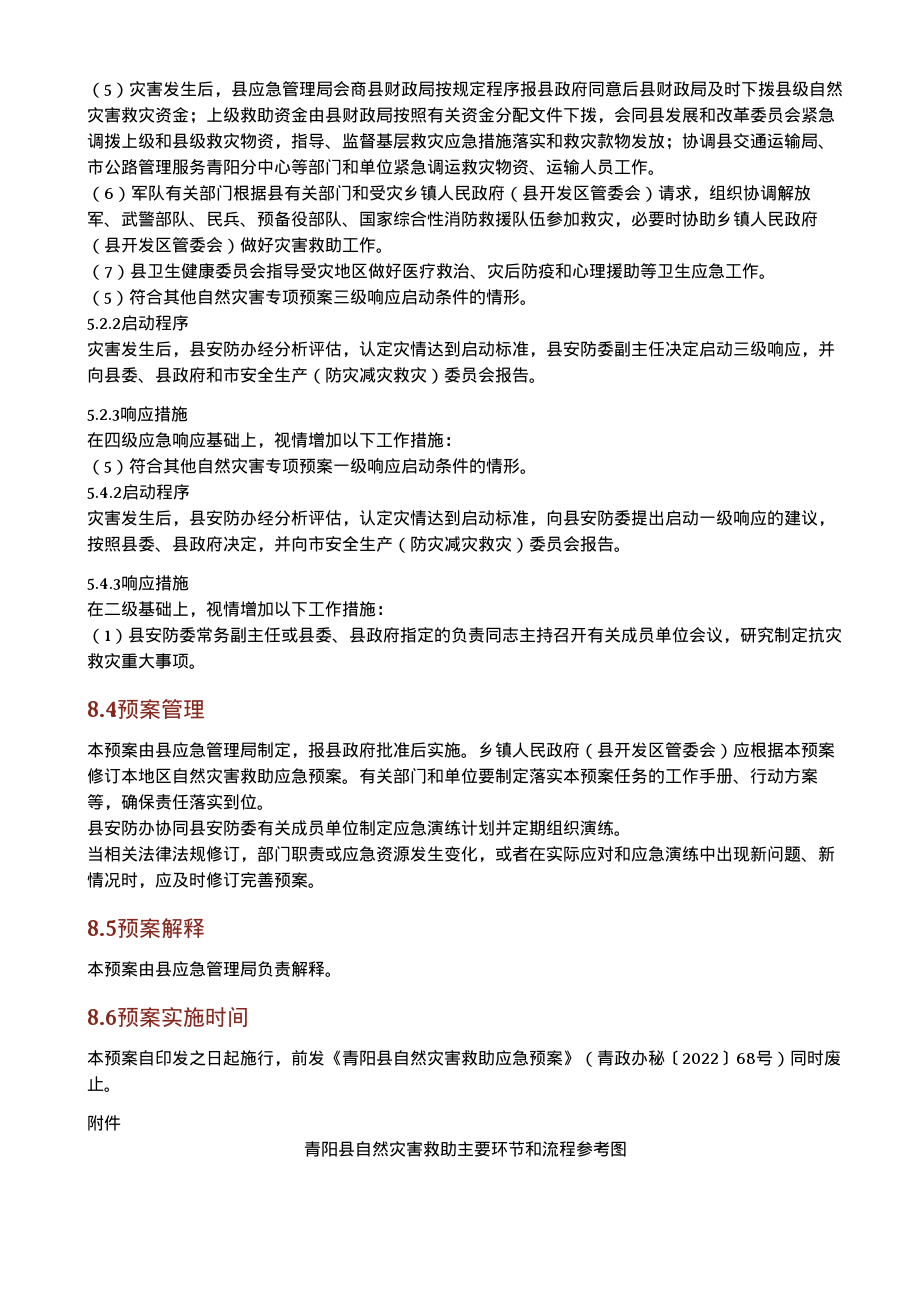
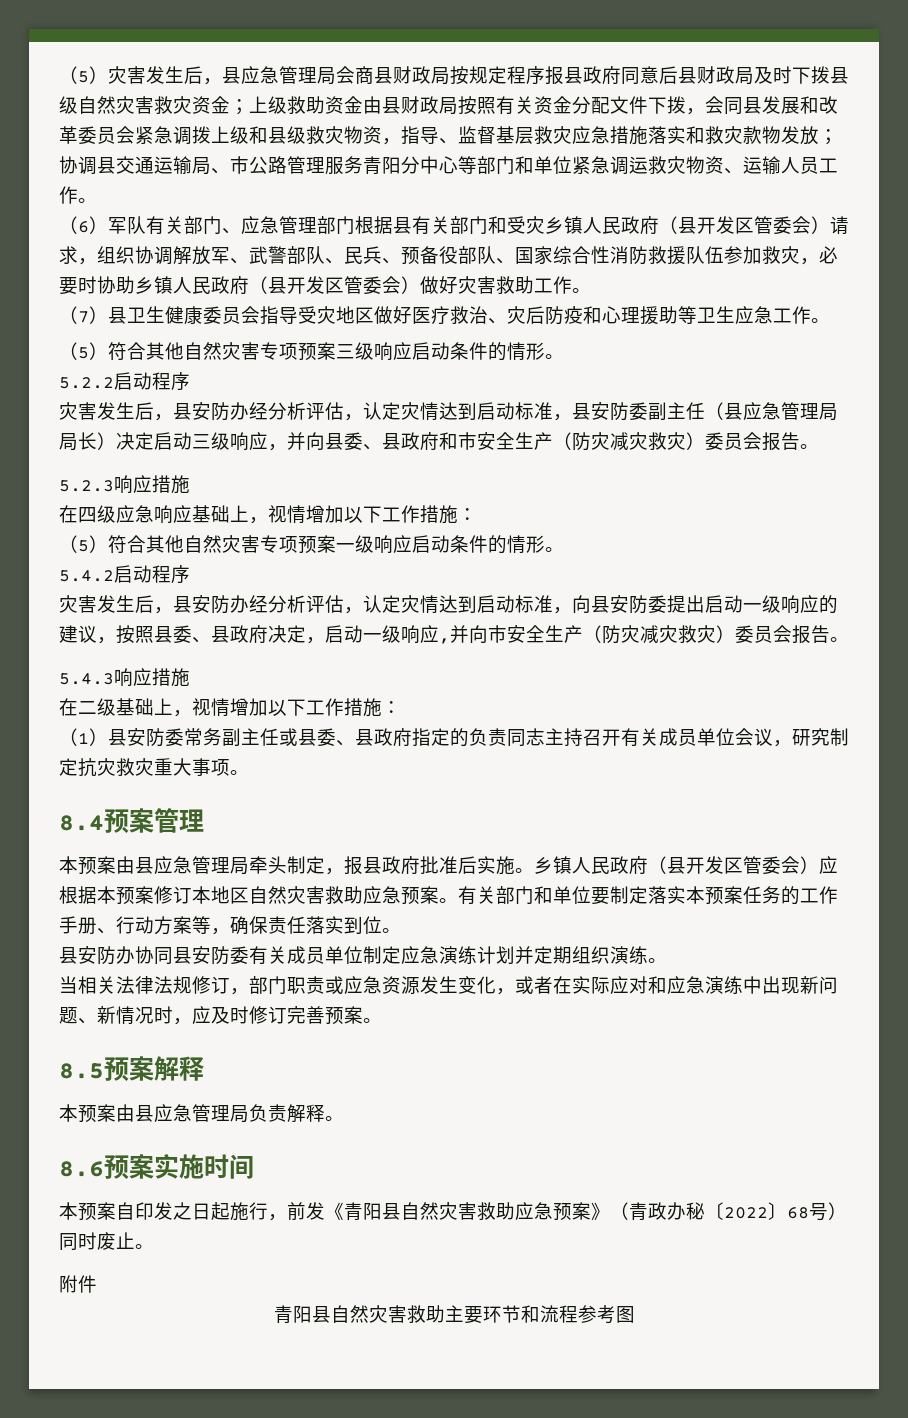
- （6）军队有关部门根据县有关部门和受灾乡镇人民政府（县开发区管委会）请求，组织协调解放军、武警部队、民兵、预备役部队、国家综合性消防救援队伍参加救灾，必要时协助乡镇人民政府（县开发区管委会）做好灾害救助工作。
+ （6）军队有关部门、应急管理部门根据县有关部门和受灾乡镇人民政府（县开发区管委会）请求，组织协调解放军、武警部队、民兵、预备役部队、国家综合性消防救援队伍参加救灾，必要时协助乡镇人民政府（县开发区管委会）做好灾害救助工作。
- 灾害发生后，县安防办经分析评估，认定灾情达到启动标准，县安防委副主任决定启动三级响应，并向县委、县政府和市安全生产（防灾减灾救灾）委员会报告。
+ 灾害发生后，县安防办经分析评估，认定灾情达到启动标准，县安防委副主任（县应急管理局局长）决定启动三级响应，并向县委、县政府和市安全生产（防灾减灾救灾）委员会报告。
- 灾害发生后，县安防办经分析评估，认定灾情达到启动标准，向县安防委提出启动一级响应的建议，按照县委、县政府决定，并向市安全生产（防灾减灾救灾）委员会报告。
+ 灾害发生后，县安防办经分析评估，认定灾情达到启动标准，向县安防委提出启动一级响应的建议，按照县委、县政府决定，启动一级响应,并向市安全生产（防灾减灾救灾）委员会报告。
- 本预案由县应急管理局制定，报县政府批准后实施。
+ 本预案由县应急管理局牵头制定，报县政府批准后实施。

